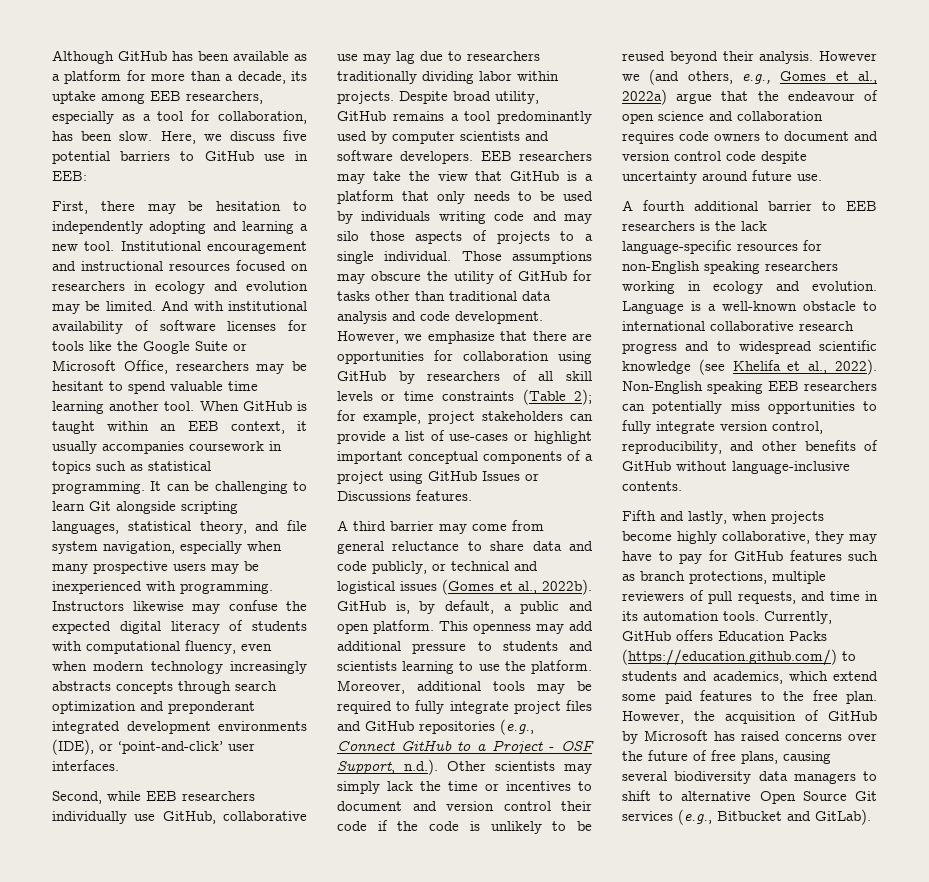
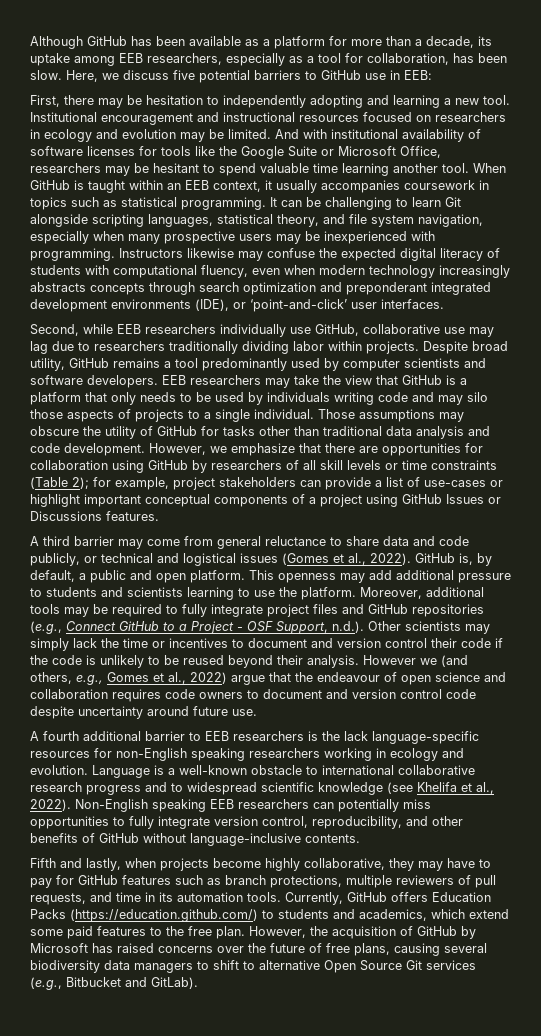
- A third barrier may come from general reluctance to share data and code publicly, or technical and logistical issues (Gomes et al., 2022b).
+ A third barrier may come from general reluctance to share data and code publicly, or technical and logistical issues (Gomes et al., 2022).
- However we (and others, e.g., Gomes et al., 2022a) argue that the endeavour of open science and collaboration requires code owners to document and version control code despite uncertainty around future use.
+ However we (and others, e.g., Gomes et al., 2022) argue that the endeavour of open science and collaboration requires code owners to document and version control code despite uncertainty around future use.

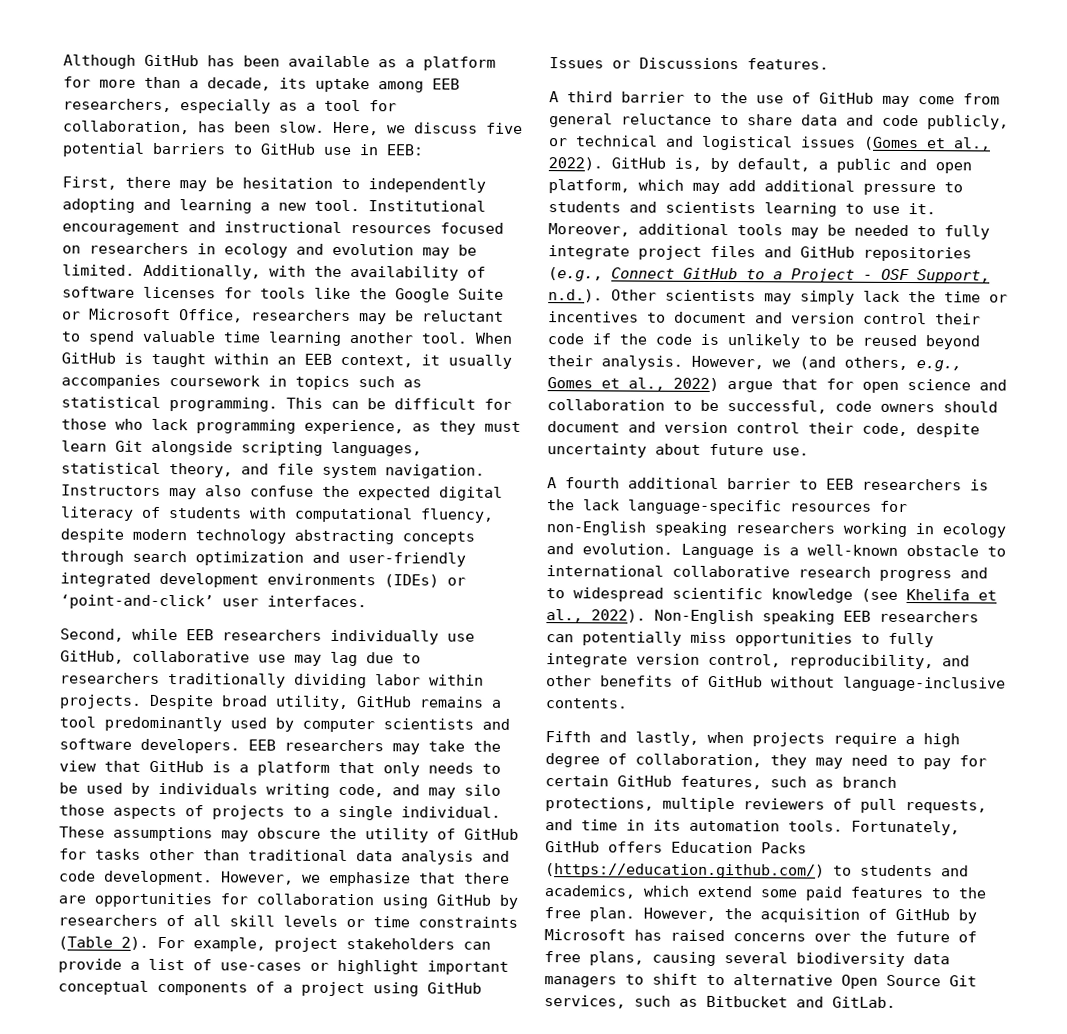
- And with institutional availability of software licenses for tools like the Google Suite or Microsoft Office, researchers may be hesitant to spend valuable time learning another tool.
+ Additionally, with the availability of software licenses for tools like the Google Suite or Microsoft Office, researchers may be reluctant to spend valuable time learning another tool.
- It can be challenging to learn Git alongside scripting languages, statistical theory, and file system navigation, especially when many prospective users may be inexperienced with programming. Instructors likewise may confuse the expected digital literacy of students with computational fluency, even when modern technology increasingly abstracts concepts through search optimization and preponderant integrated development environments (IDE), or ‘point-and-click’ user interfaces.
+ This can be difficult for those who lack programming experience, as they must learn Git alongside scripting languages, statistical theory, and file system navigation. Instructors may also confuse the expected digital literacy of students with computational fluency, despite modern technology abstracting concepts through search optimization and user-friendly integrated development environments (IDEs) or ‘point-and-click’ user interfaces.
- EEB researchers may take the view that GitHub is a platform that only needs to be used by individuals writing code and may silo those aspects of projects to a single individual.
+ EEB researchers may take the view that GitHub is a platform that only needs to be used by individuals writing code, and may silo those aspects of projects to a single individual.
- Those assumptions may obscure the utility of GitHub for tasks other than traditional data analysis and code development.
+ These assumptions may obscure the utility of GitHub for tasks other than traditional data analysis and code development.
- However, we emphasize that there are opportunities for collaboration using GitHub by researchers of all skill levels or time constraints (Table 2); for example, project stakeholders can provide a list of use-cases or highlight important conceptual components of a project using GitHub Issues or Discussions features.
+ However, we emphasize that there are opportunities for collaboration using GitHub by researchers of all skill levels or time constraints (Table 2). For example, project stakeholders can provide a list of use-cases or highlight important conceptual components of a project using GitHub Issues or Discussions features.
- A third barrier may come from general reluctance to share data and code publicly, or technical and logistical issues (Gomes et al., 2022).
+ A third barrier to the use of GitHub may come from general reluctance to share data and code publicly, or technical and logistical issues (Gomes et al., 2022).
- GitHub is, by default, a public and open platform. This openness may add additional pressure to students and scientists learning to use the platform.
+ GitHub is, by default, a public and open platform, which may add additional pressure to students and scientists learning to use it.
- Moreover, additional tools may be required to fully integrate project files and GitHub repositories (e.g., Connect GitHub to a Project - OSF Support, n.d.). Other scientists may simply lack the time or incentives to document and version control their code if the code is unlikely to be reused beyond their analysis.
+ Moreover, additional tools may be needed to fully integrate project files and GitHub repositories (e.g., Connect GitHub to a Project - OSF Support, n.d.). Other scientists may simply lack the time or incentives to document and version control their code if the code is unlikely to be reused beyond their analysis.
- However we (and others, e.g., Gomes et al., 2022) argue that the endeavour of open science and collaboration requires code owners to document and version control code despite uncertainty around future use.
+ However, we (and others, e.g., Gomes et al., 2022) argue that for open science and collaboration to be successful, code owners should document and version control their code, despite uncertainty about future use.
- Fifth and lastly, when projects become highly collaborative, they may have to pay for GitHub features such as branch protections, multiple reviewers of pull requests, and time in its automation tools.
+ Fifth and lastly, when projects require a high degree of collaboration, they may need to pay for certain GitHub features, such as branch protections, multiple reviewers of pull requests, and time in its automation tools.
- Currently, GitHub offers Education Packs (https://education.github.com/) to students and academics, which extend some paid features to the free plan.
+ Fortunately, GitHub offers Education Packs (https://education.github.com/) to students and academics, which extend some paid features to the free plan.
- However, the acquisition of GitHub by Microsoft has raised concerns over the future of free plans, causing several biodiversity data managers to shift to alternative Open Source Git services (e.g., Bitbucket and GitLab).
+ However, the acquisition of GitHub by Microsoft has raised concerns over the future of free plans, causing several biodiversity data managers to shift to alternative Open Source Git services, such as Bitbucket and GitLab.

